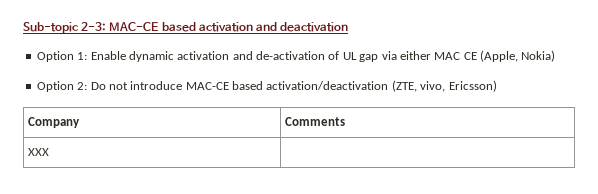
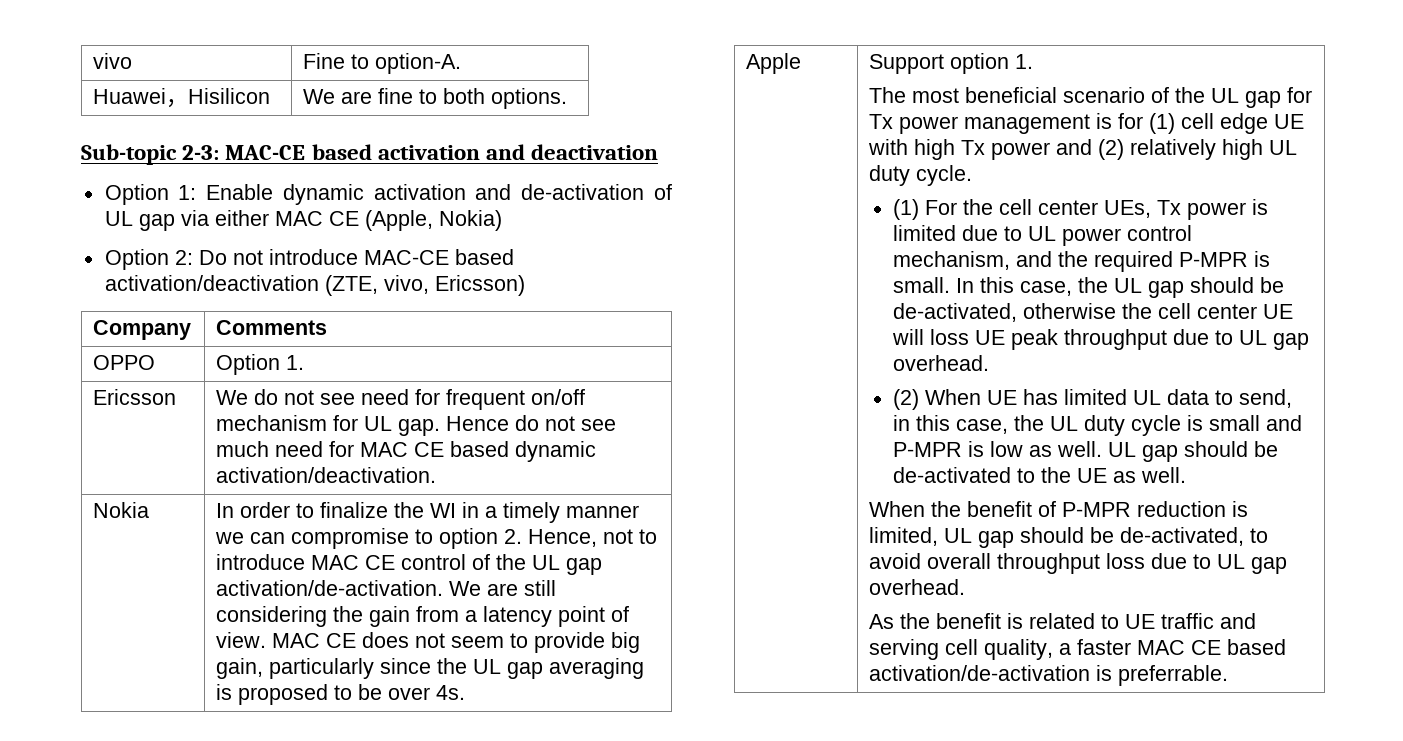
+ vivo | Fine to option-A.
+ Huawei，Hisilicon | We are fine to both options.
- XXX |
+ OPPO | Option 1.
+ Ericsson | We do not see need for frequent on/off mechanism for UL gap. Hence do not see much need for MAC CE based dynamic activation/deactivation.
+ Nokia | In order to finalize the WI in a timely manner we can compromise to option 2. Hence, not to introduce MAC CE control of the UL gap activation/de-activation. We are still considering the gain from a latency point of view. MAC CE does not seem to provide big gain, particularly since the UL gap averaging is proposed to be over 4s.
+ Apple | Support option 1.
+ The most beneficial scenario of the UL gap for Tx power management is for (1) cell edge UE with high Tx power and (2) relatively high UL duty cycle.
+ (1) For the cell center UEs, Tx power is limited due to UL power control mechanism, and the required P-MPR is small. In this case, the UL gap should be de-activated, otherwise the cell center UE will loss UE peak throughput due to UL gap overhead.
+ (2) When UE has limited UL data to send, in this case, the UL duty cycle is small and P-MPR is low as well. UL gap should be de-activated to the UE as well.
+ When the benefit of P-MPR reduction is limited, UL gap should be de-activated, to avoid overall throughput loss due to UL gap overhead.
+ As the benefit is related to UE traffic and serving cell quality, a faster MAC CE based activation/de-activation is preferrable.

